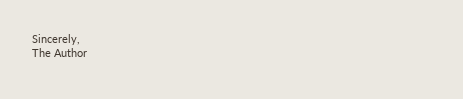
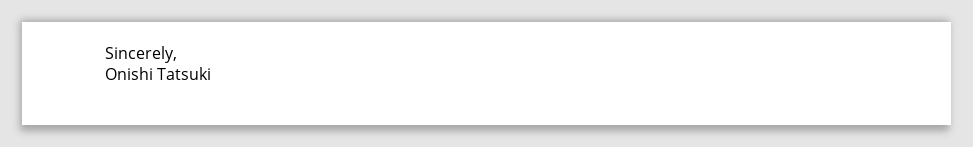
- The Author
+ Onishi Tatsuki

